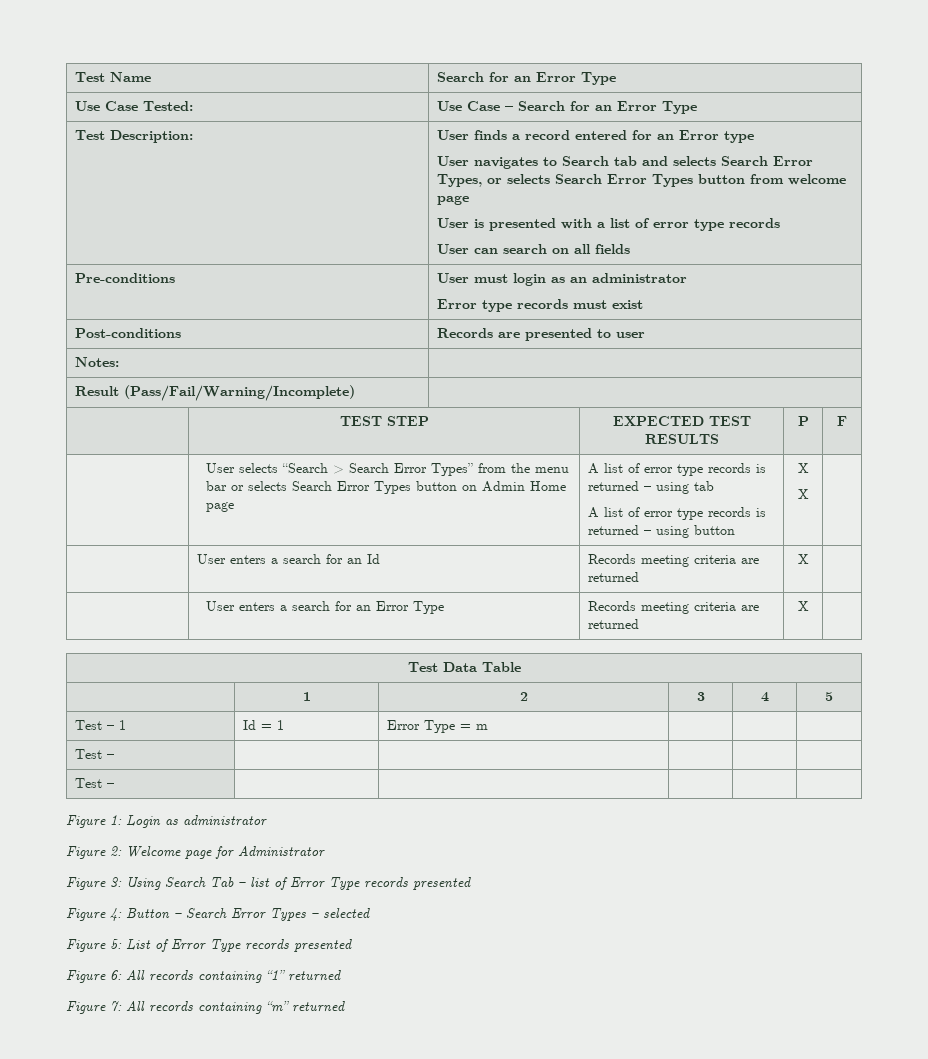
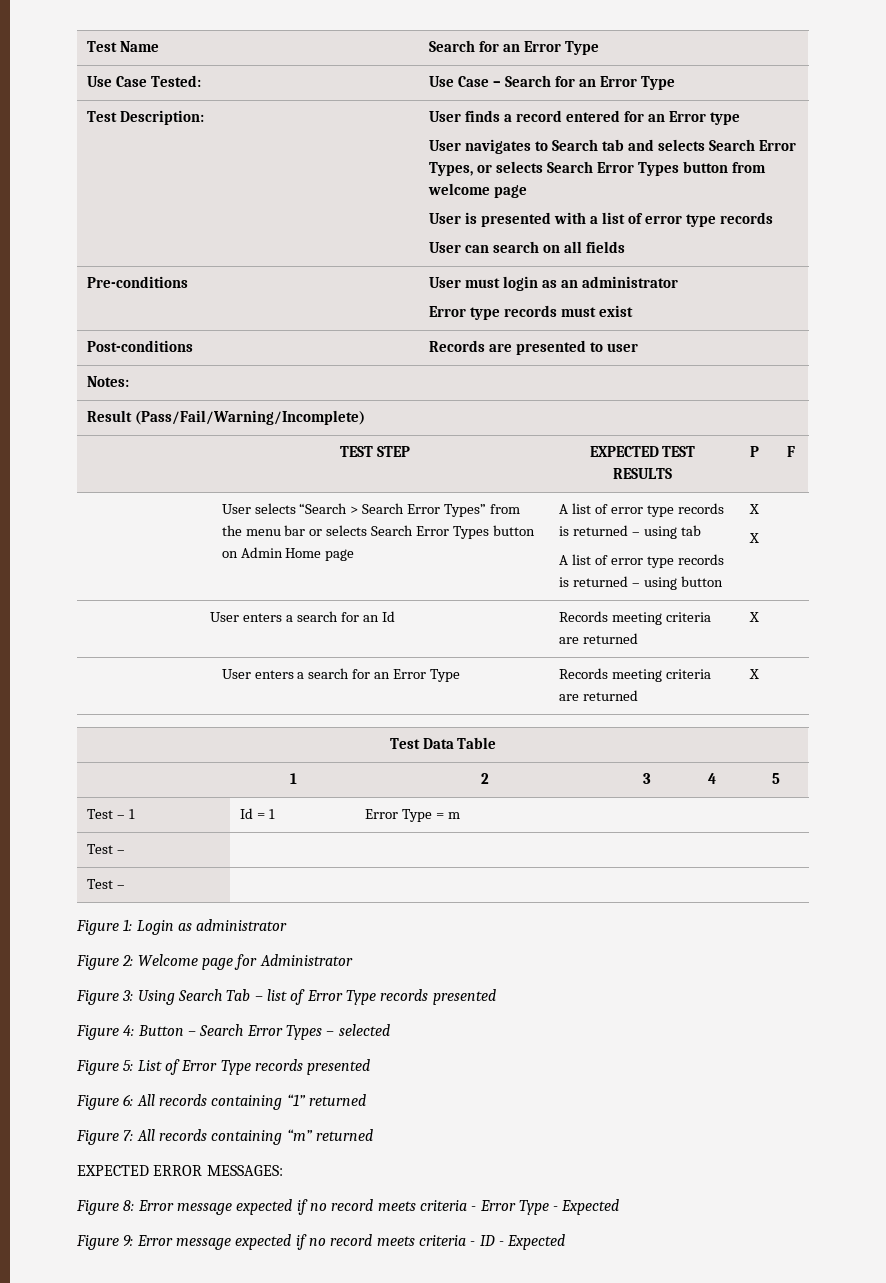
+ EXPECTED ERROR MESSAGES:
+ Figure 8: Error message expected if no record meets criteria - Error Type - Expected
+ Figure 9: Error message expected if no record meets criteria - ID - Expected

